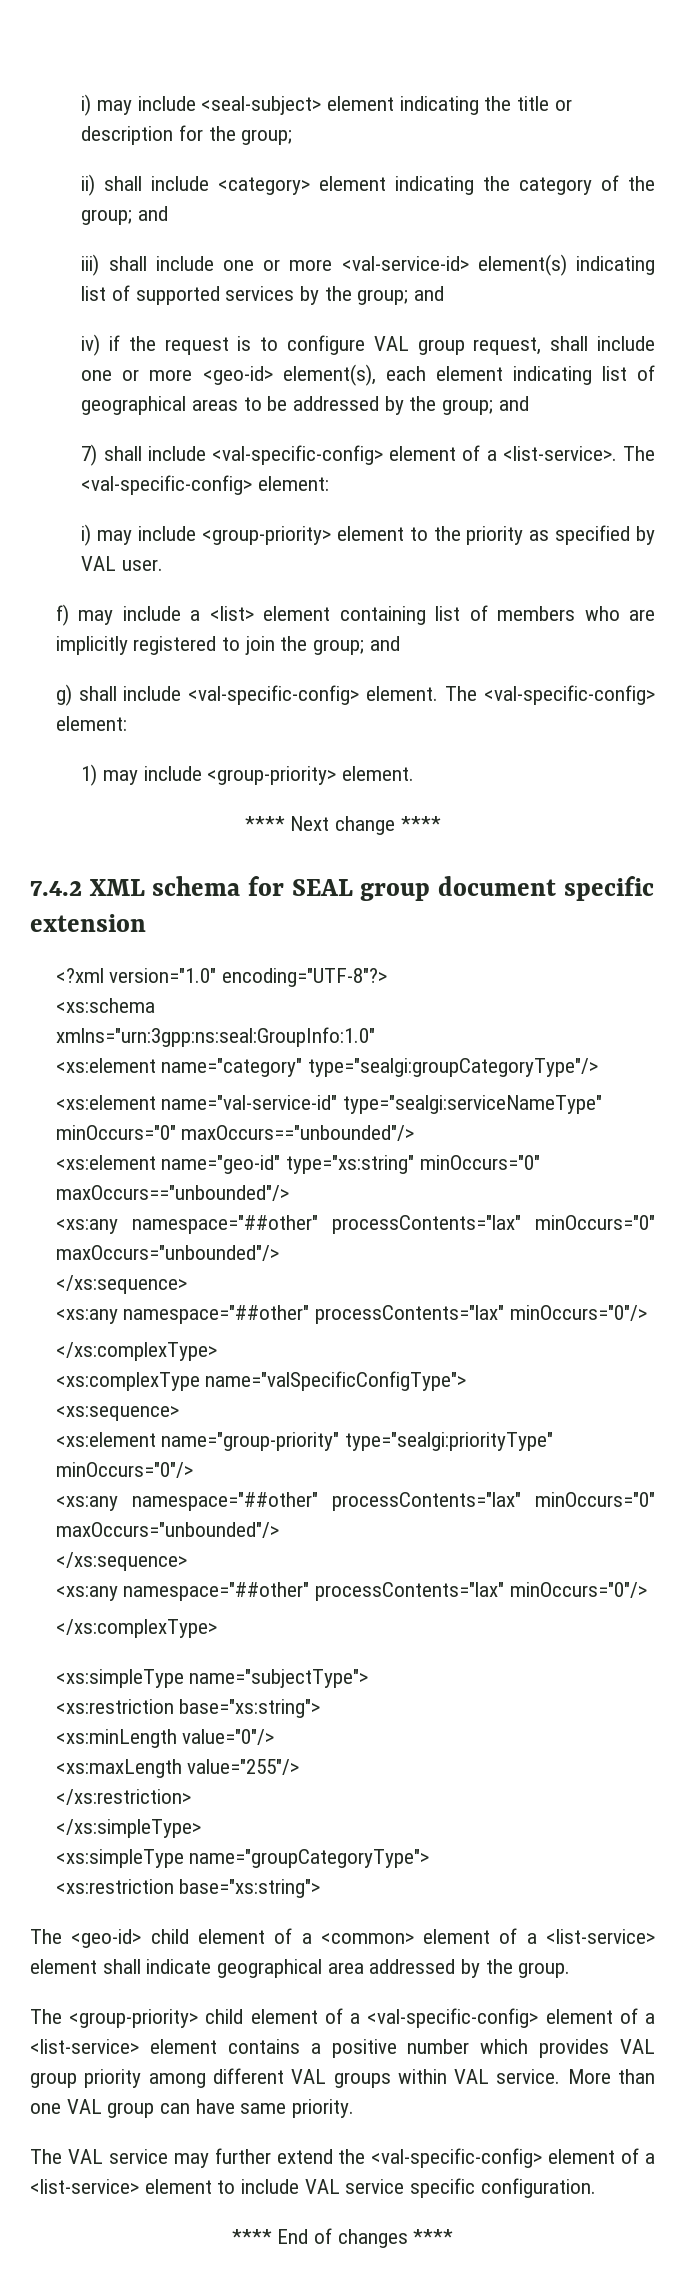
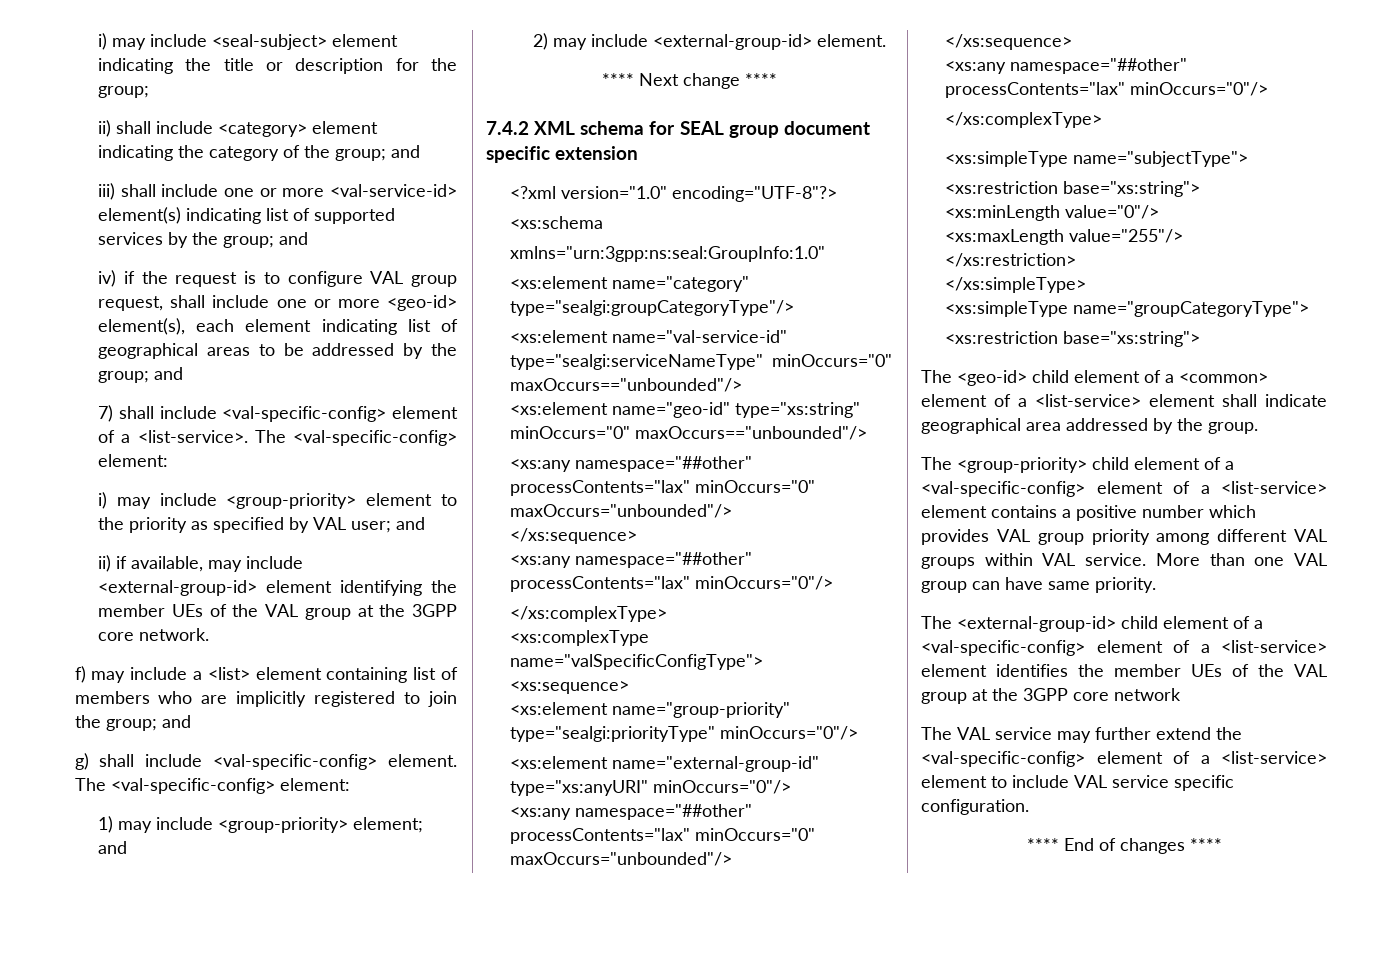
- i) may include <group-priority> element to the priority as specified by VAL user.
+ i) may include <group-priority> element to the priority as specified by VAL user; and
+ ii) if available, may include <external-group-id> element identifying the member UEs of the VAL group at the 3GPP core network.
- 1) may include <group-priority> element.
+ 1) may include <group-priority> element; and
+ 2) may include <external-group-id> element.
+ <xs:element name="external-group-id" type="xs:anyURI" minOccurs="0"/>
+ The <external-group-id> child element of a <val-specific-config> element of a <list-service> element identifies the member UEs of the VAL group at the 3GPP core network

